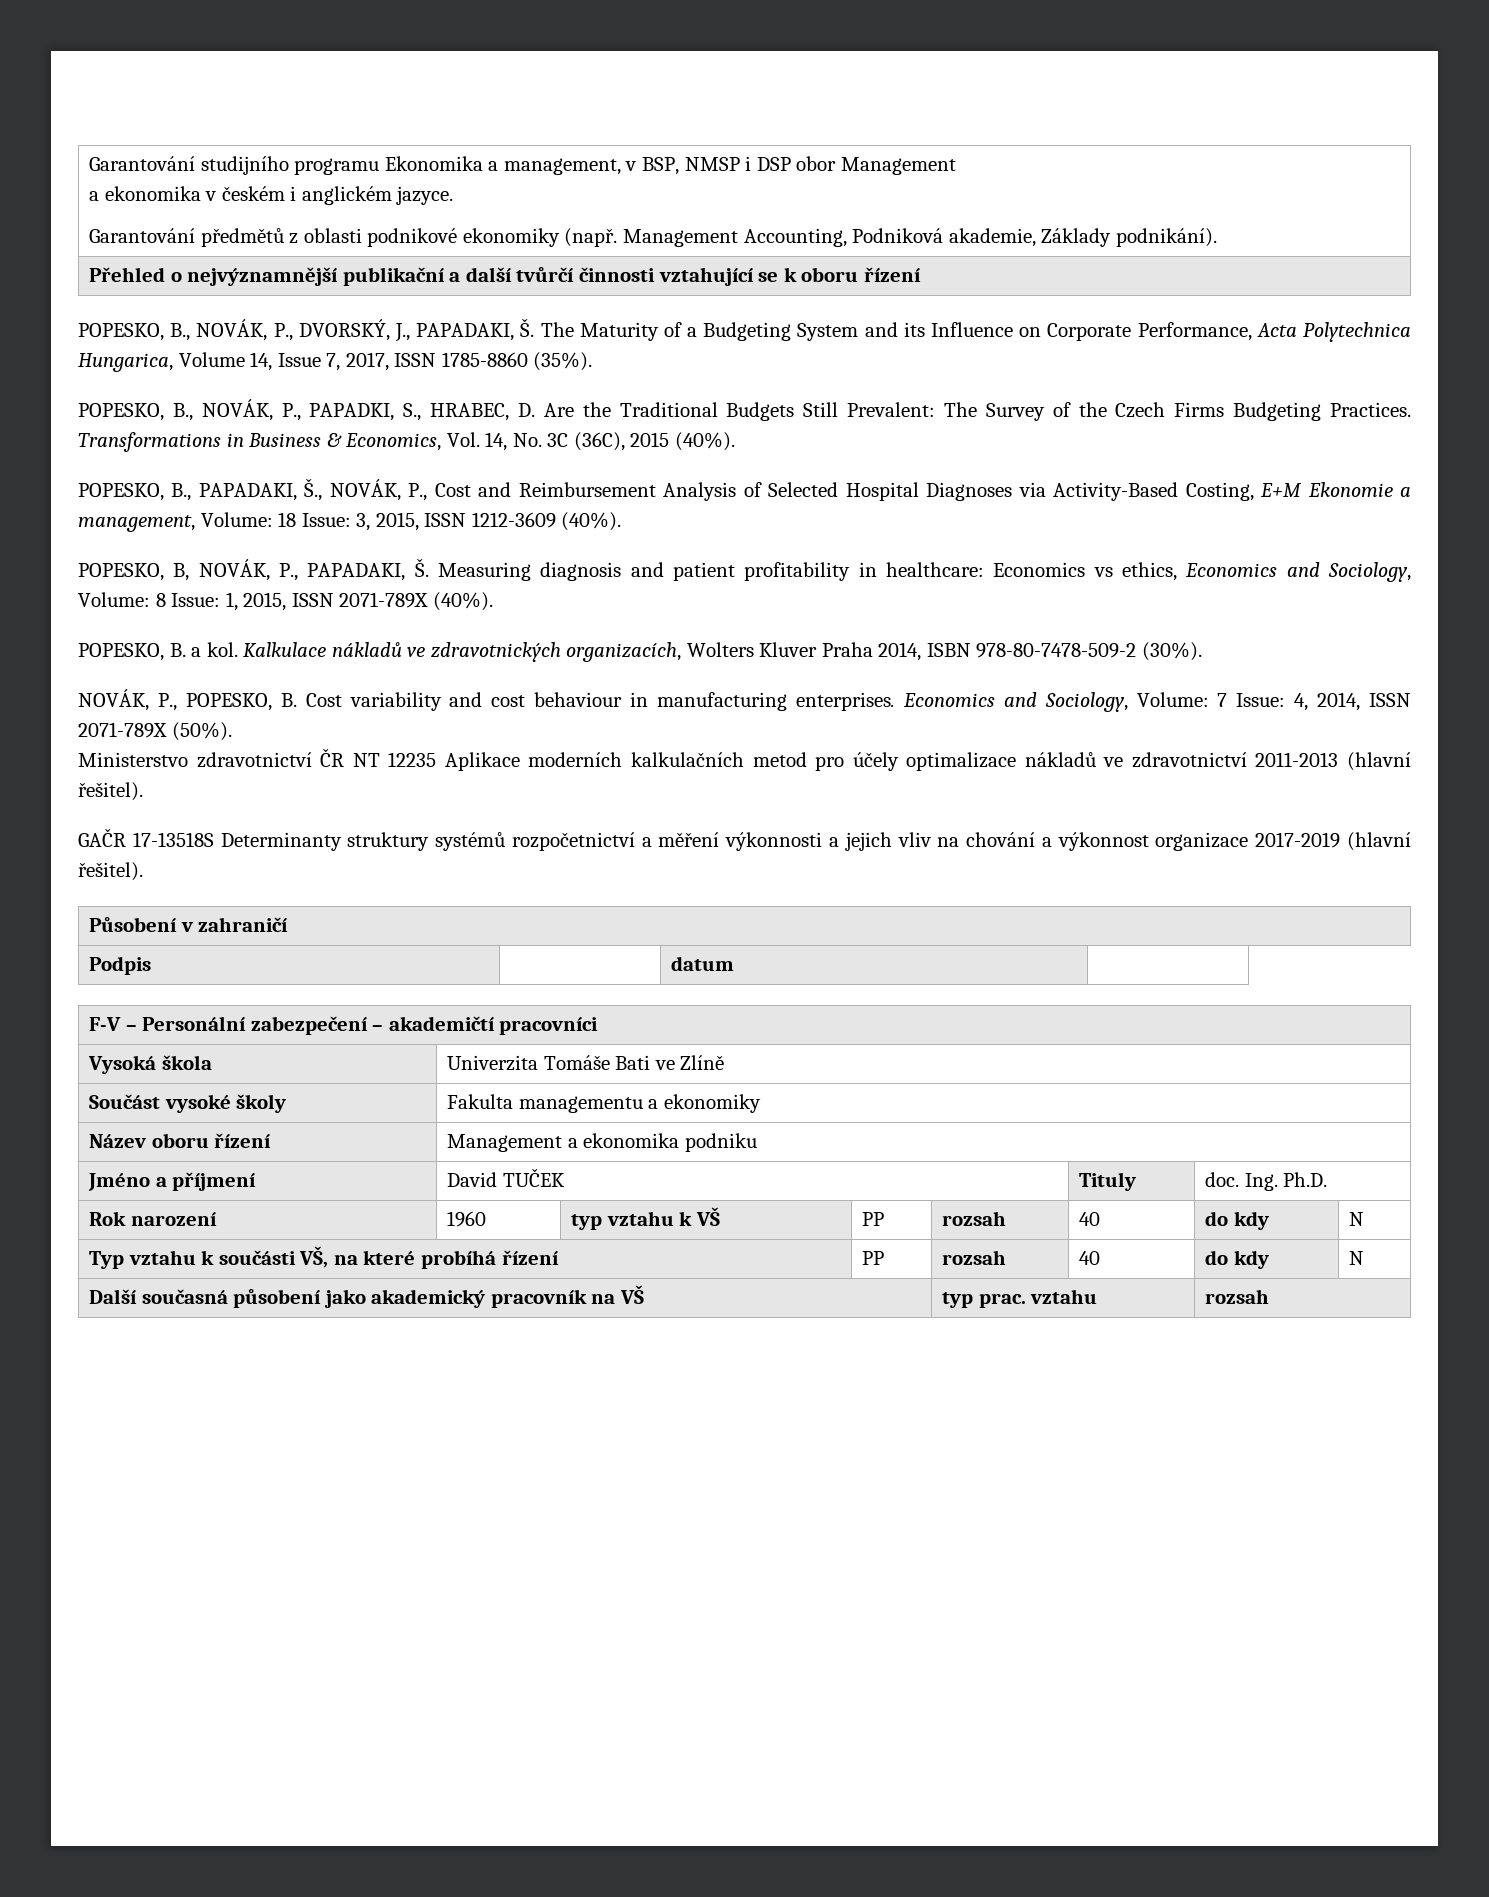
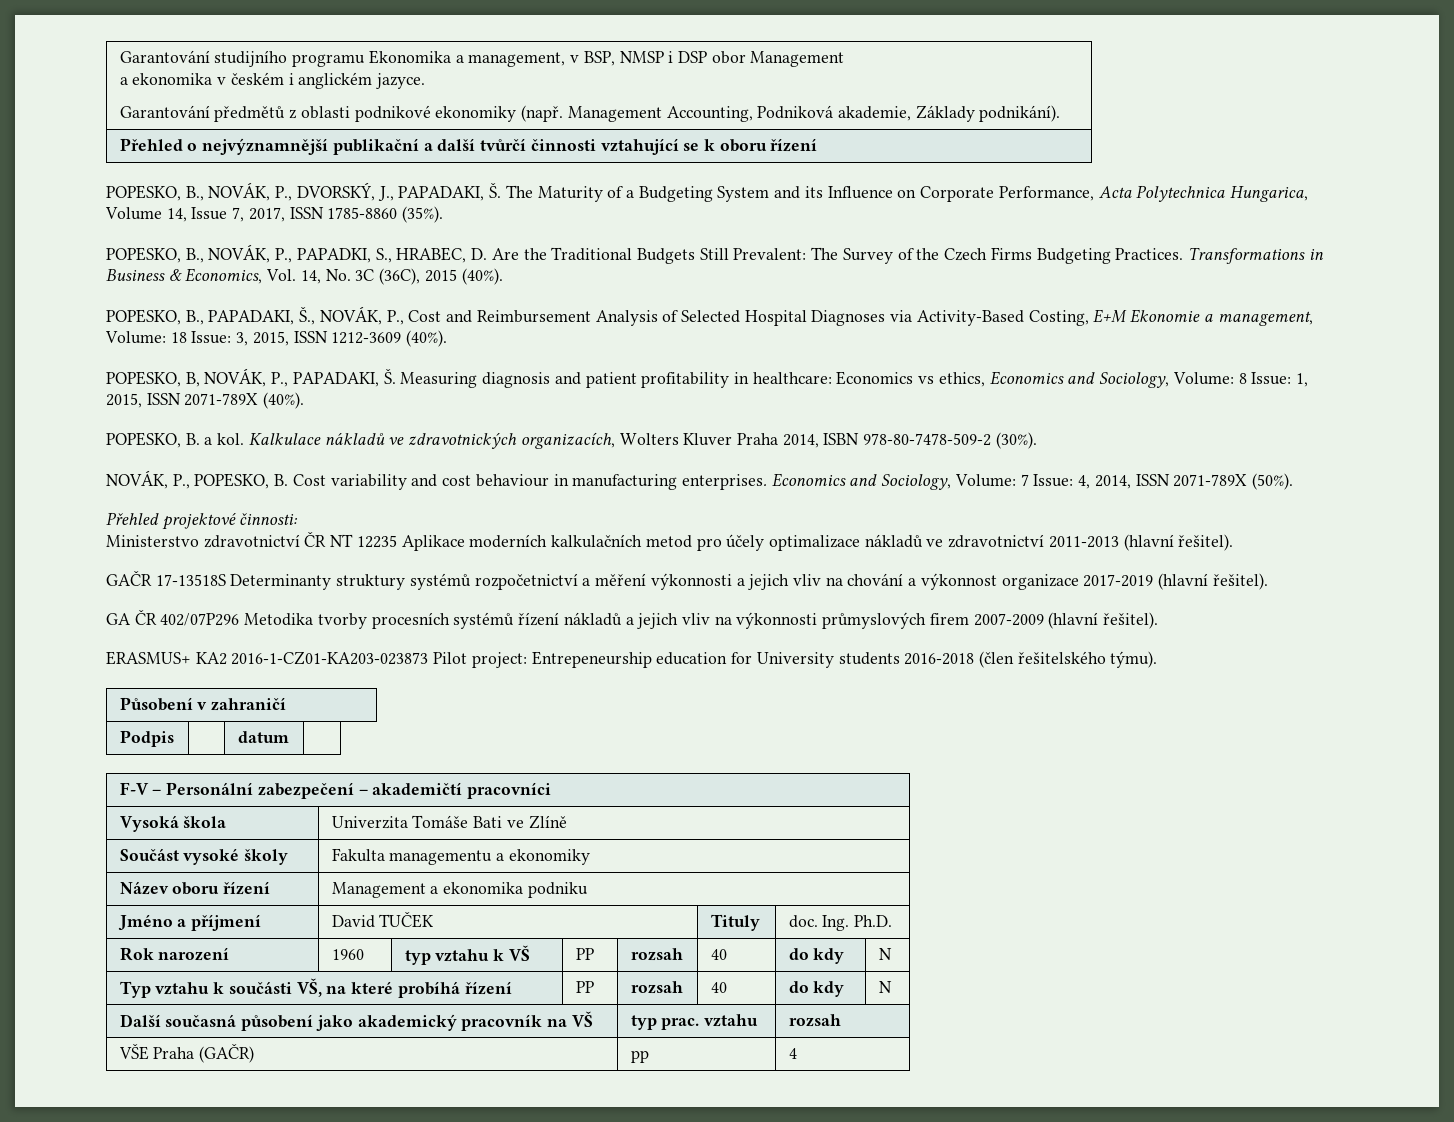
+ Přehled projektové činnosti:
+ GA ČR 402/07P296 Metodika tvorby procesních systémů řízení nákladů a jejich vliv na výkonnosti průmyslových firem 2007-2009 (hlavní řešitel).
+ ERASMUS+ KA2 2016-1-CZ01-KA203-023873 Pilot project: Entrepeneurship education for University students 2016-2018 (člen řešitelského týmu).
+ VŠE Praha (GAČR) | pp | 4

